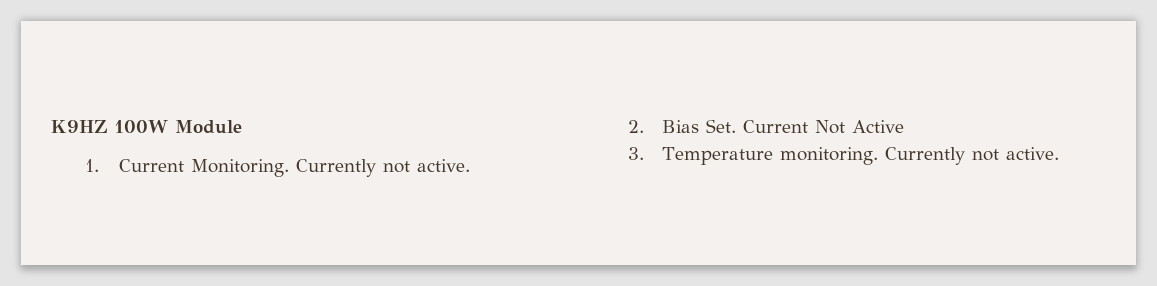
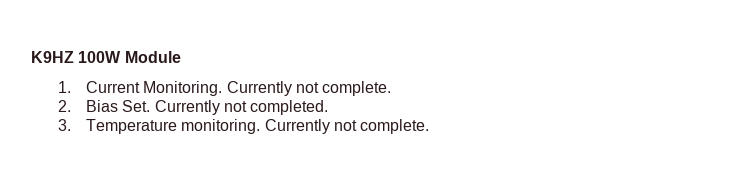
- 1. Current Monitoring. Currently not active.
+ 1. Current Monitoring. Currently not complete.
- 2. Bias Set. Current Not Active
+ 2. Bias Set. Currently not completed.
- 3. Temperature monitoring. Currently not active.
+ 3. Temperature monitoring. Currently not complete.

